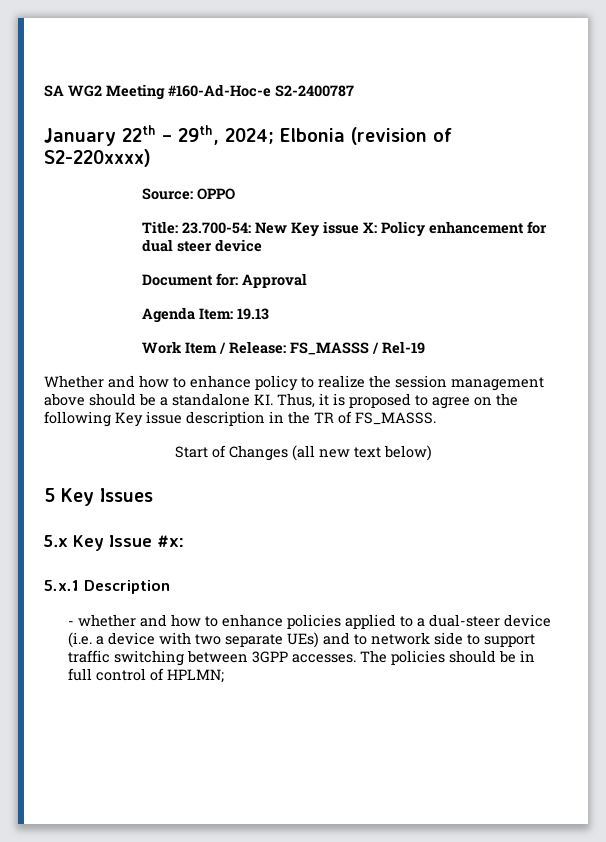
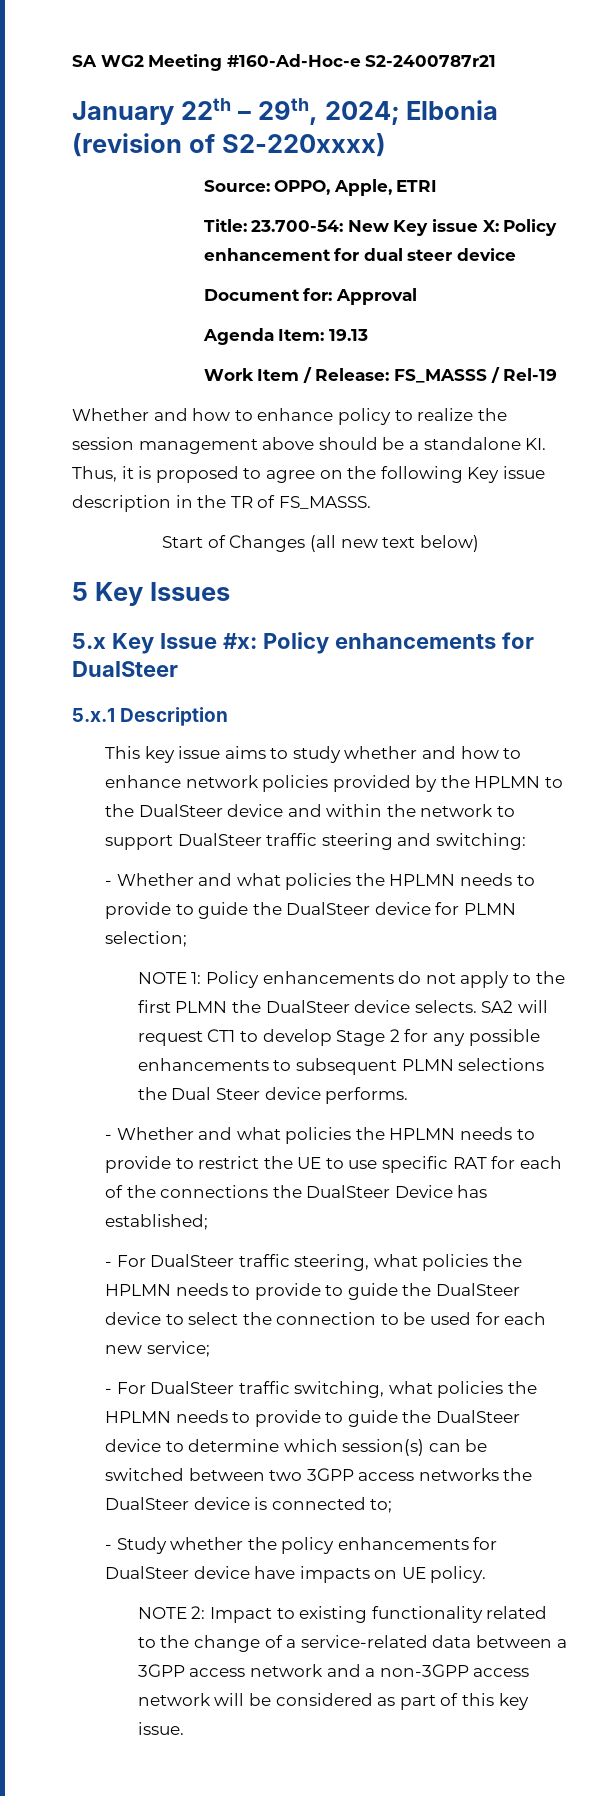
- SA WG2 Meeting #160-Ad-Hoc-e S2-2400787
+ SA WG2 Meeting #160-Ad-Hoc-e S2-2400787r21
- Source: OPPO
+ Source: OPPO, Apple, ETRI
- 5.x Key Issue #x:
+ 5.x Key Issue #x: Policy enhancements for DualSteer
  5.x.1 Description
- - whether and how to enhance policies applied to a dual-steer device (i.e. a device with two separate UEs) and to network side to support traffic switching between 3GPP accesses. The policies should be in full control of HPLMN;
+ This key issue aims to study whether and how to enhance network policies provided by the HPLMN to the DualSteer device and within the network to support DualSteer traffic steering and switching:
+ - Whether and what policies the HPLMN needs to provide to guide the DualSteer device for PLMN selection;
+ NOTE 1: Policy enhancements do not apply to the first PLMN the DualSteer device selects. SA2 will request CT1 to develop Stage 2 for any possible enhancements to subsequent PLMN selections the Dual Steer device performs.
+ - Whether and what policies the HPLMN needs to provide to restrict the UE to use specific RAT for each of the connections the DualSteer Device has established;
+ - For DualSteer traffic steering, what policies the HPLMN needs to provide to guide the DualSteer device to select the connection to be used for each new service;
+ - For DualSteer traffic switching, what policies the HPLMN needs to provide to guide the DualSteer device to determine which session(s) can be switched between two 3GPP access networks the DualSteer device is connected to;
+ - Study whether the policy enhancements for DualSteer device have impacts on UE policy.
+ NOTE 2: Impact to existing functionality related to the change of a service-related data between a 3GPP access network and a non-3GPP access network will be considered as part of this key issue.

